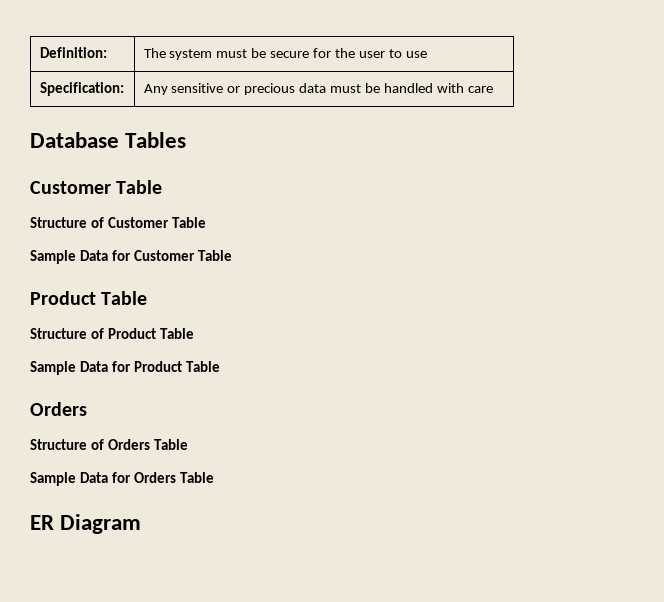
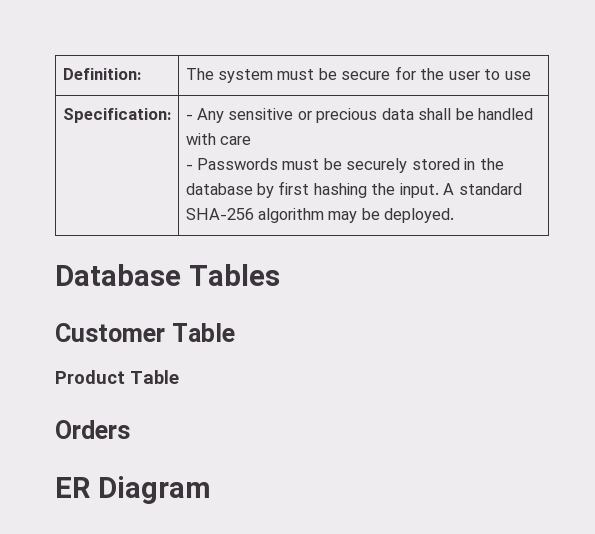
- Specification: | Any sensitive or precious data must be handled with care
+ Specification: | - Any sensitive or precious data shall be handled with care
+ - Passwords must be securely stored in the database by first hashing the input. A standard SHA-256 algorithm may be deployed.
  Database Tables
  Customer Table
- Structure of Customer Table
- Sample Data for Customer Table
  Product Table
- Structure of Product Table
- Sample Data for Product Table
  Orders
- Structure of Orders Table
- Sample Data for Orders Table

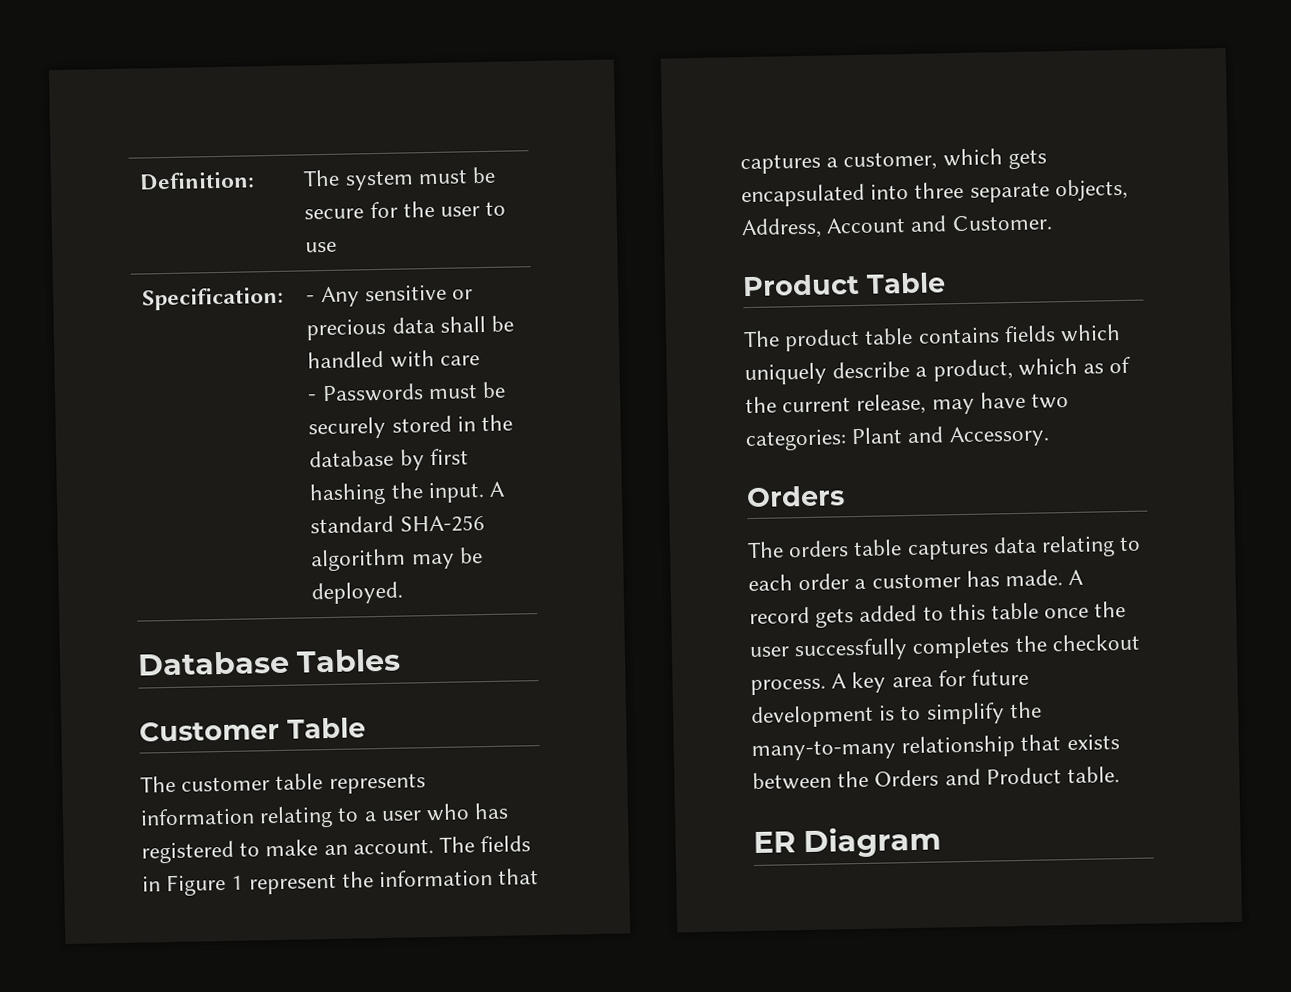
+ The customer table represents information relating to a user who has registered to make an account. The fields in Figure 1 represent the information that captures a customer, which gets encapsulated into three separate objects, Address, Account and Customer.
  Product Table
+ The product table contains fields which uniquely describe a product, which as of the current release, may have two categories: Plant and Accessory.
  Orders
+ The orders table captures data relating to each order a customer has made. A record gets added to this table once the user successfully completes the checkout process. A key area for future development is to simplify the many-to-many relationship that exists between the Orders and Product table.

